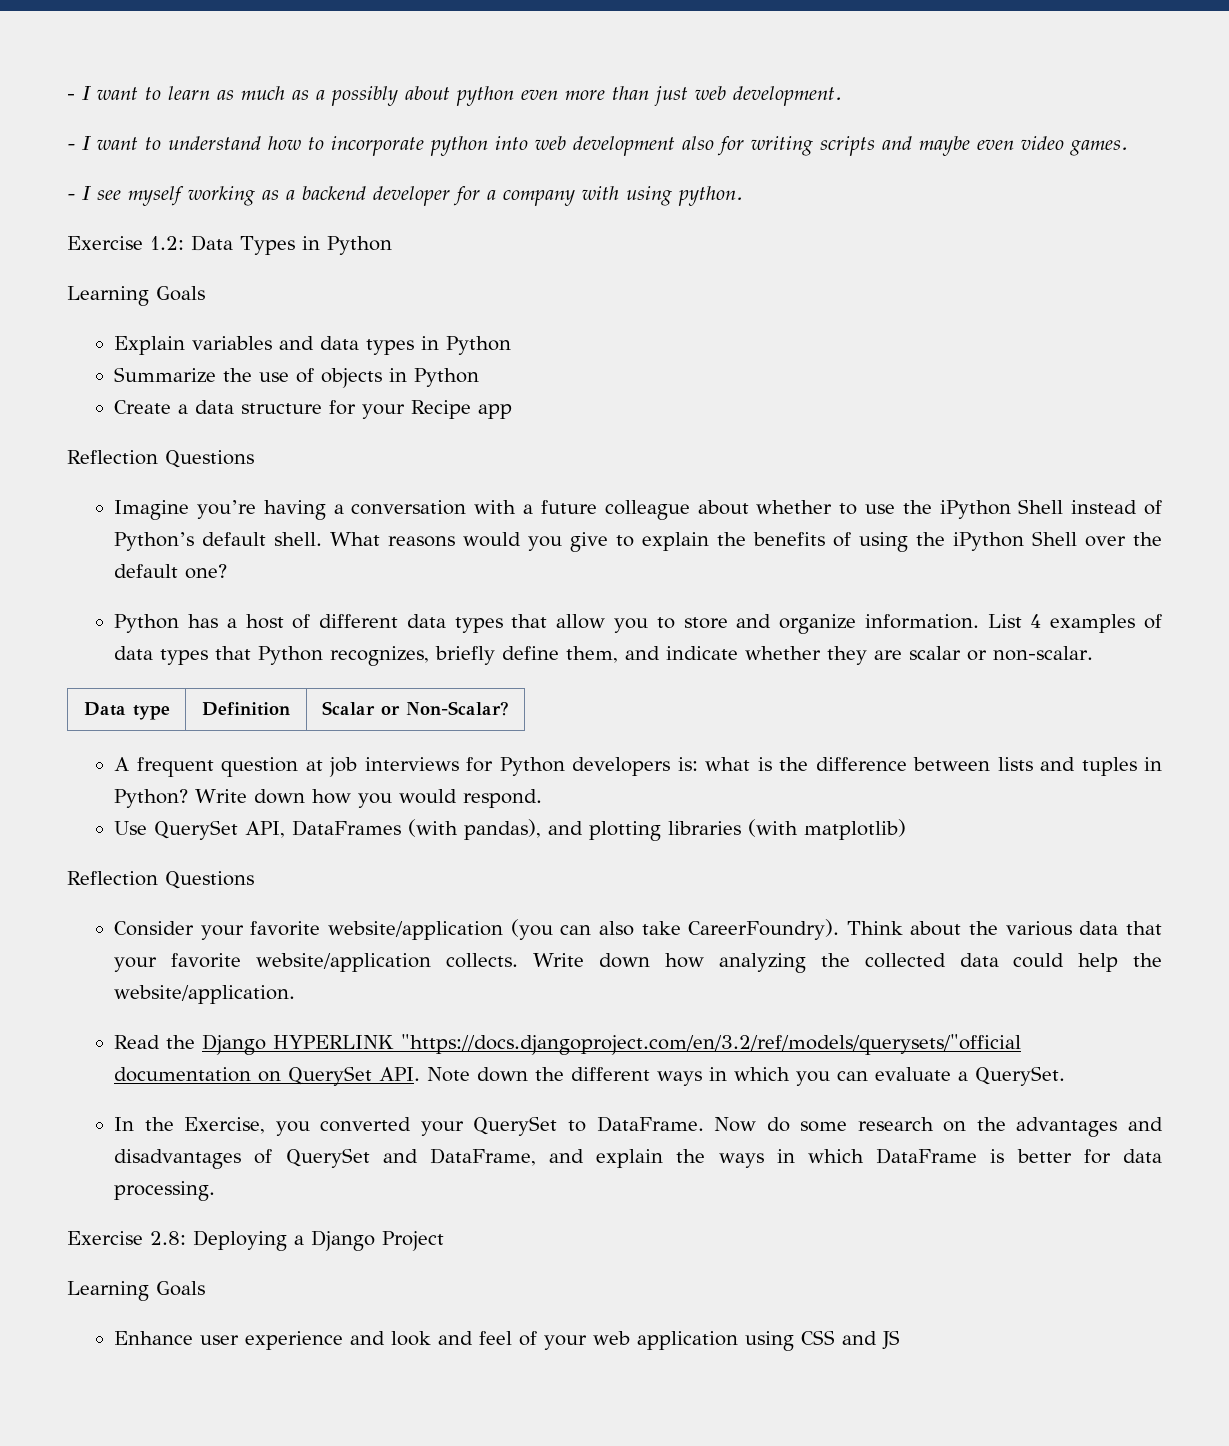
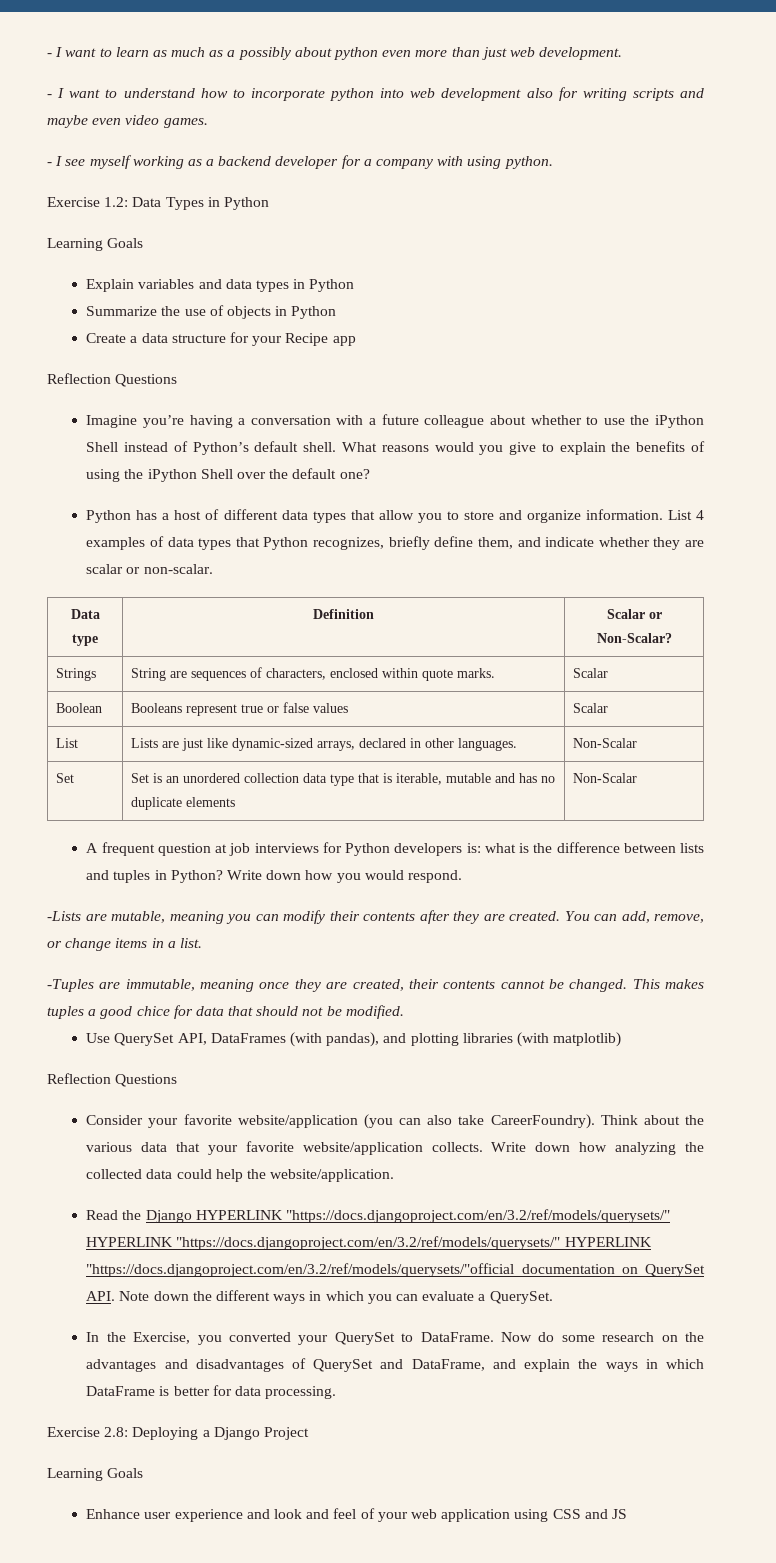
+ Strings | String are sequences of characters, enclosed within quote marks. | Scalar
+ Boolean | Booleans represent true or false values | Scalar
+ List | Lists are just like dynamic-sized arrays, declared in other languages. | Non-Scalar
+ Set | Set is an unordered collection data type that is iterable, mutable and has no duplicate elements | Non-Scalar
+ -Lists are mutable, meaning you can modify their contents after they are created. You can add, remove, or change items in a list.
+ -Tuples are immutable, meaning once they are created, their contents cannot be changed. This makes tuples a good chice for data that should not be modified.
- Read the Django HYPERLINK "https://docs.djangoproject.com/en/3.2/ref/models/querysets/"official documentation on QuerySet API. Note down the different ways in which you can evaluate a QuerySet.
+ Read the Django HYPERLINK "https://docs.djangoproject.com/en/3.2/ref/models/querysets/" HYPERLINK "https://docs.djangoproject.com/en/3.2/ref/models/querysets/" HYPERLINK "https://docs.djangoproject.com/en/3.2/ref/models/querysets/"official documentation on QuerySet API. Note down the different ways in which you can evaluate a QuerySet.

